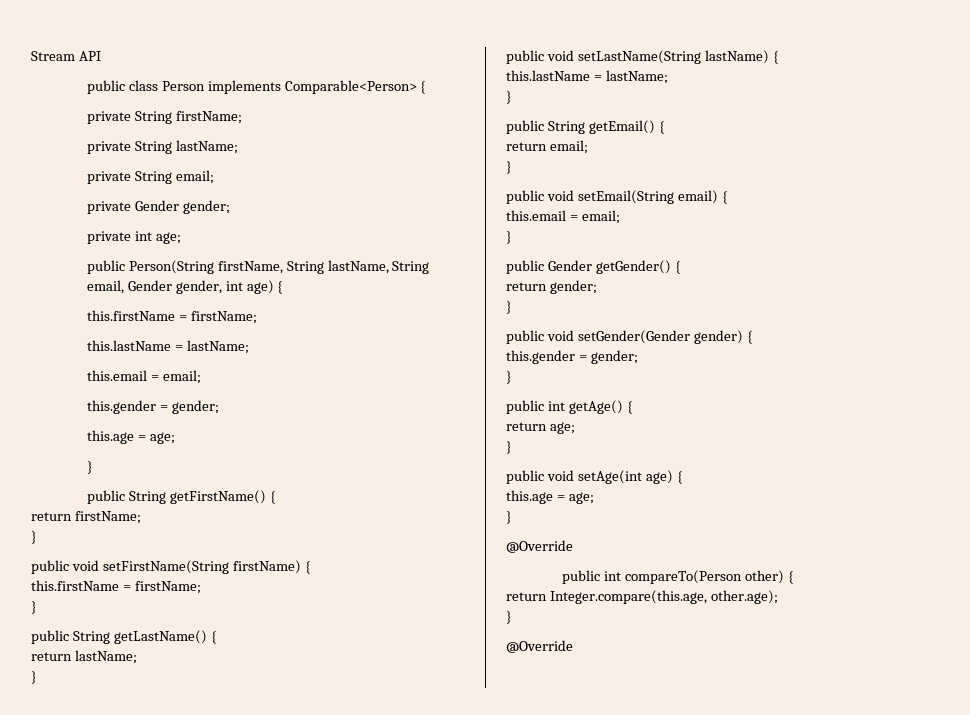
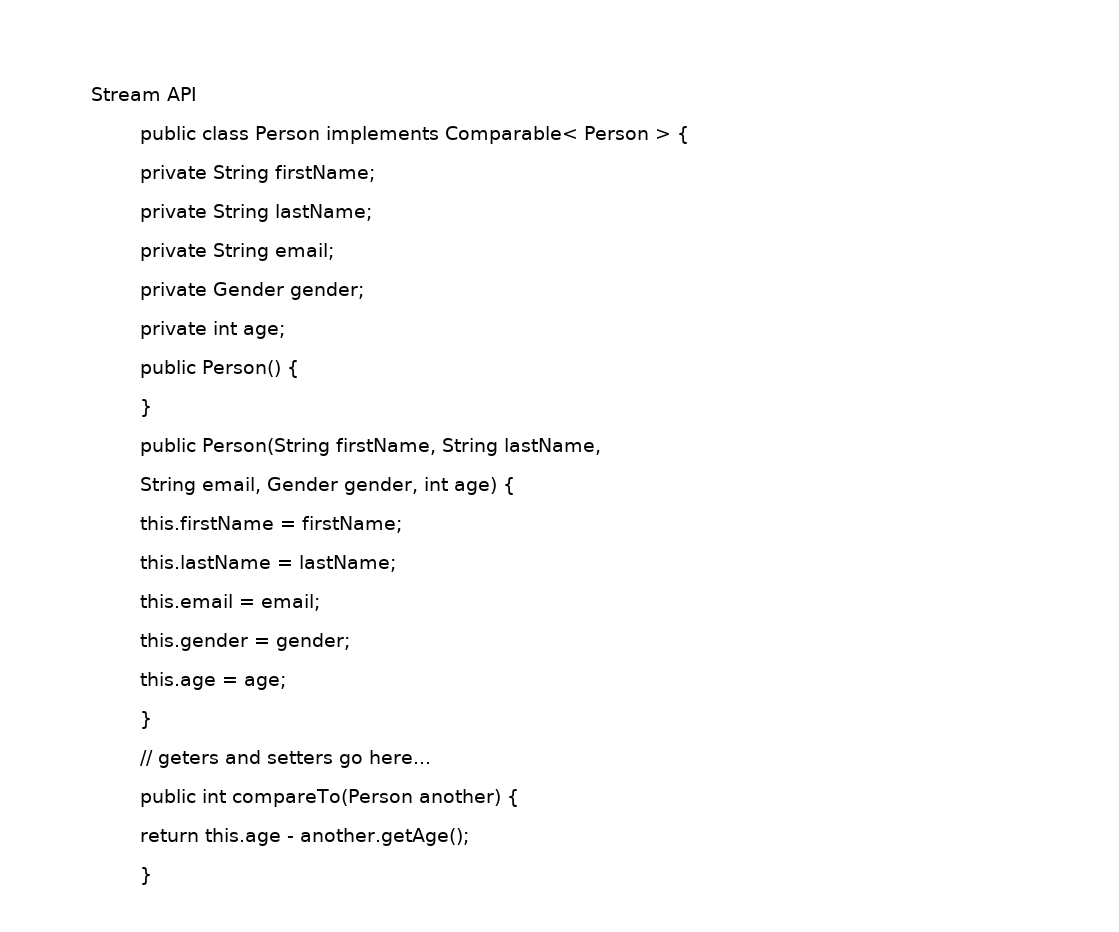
- public class Person implements Comparable<Person> {
+ public class Person implements Comparable< Person > {
+ public Person() {
+ }
- public Person(String firstName, String lastName, String email, Gender gender, int age) {
+ public Person(String firstName, String lastName,
+ String email, Gender gender, int age) {
- public String getFirstName() {
- return firstName;
- }
- public void setFirstName(String firstName) {
- this.firstName = firstName;
- }
- public String getLastName() {
- return lastName;
- }
- public void setLastName(String lastName) {
- this.lastName = lastName;
- }
- public String getEmail() {
- return email;
- }
- public void setEmail(String email) {
- this.email = email;
- }
- public Gender getGender() {
- return gender;
- }
- public void setGender(Gender gender) {
- this.gender = gender;
- }
- public int getAge() {
- return age;
- }
- public void setAge(int age) {
- this.age = age;
- }
- @Override
+ // geters and setters go here...
- public int compareTo(Person other) {
- return Integer.compare(this.age, other.age);
+ public int compareTo(Person another) {
+ return this.age - another.getAge();
  }
- @Override

